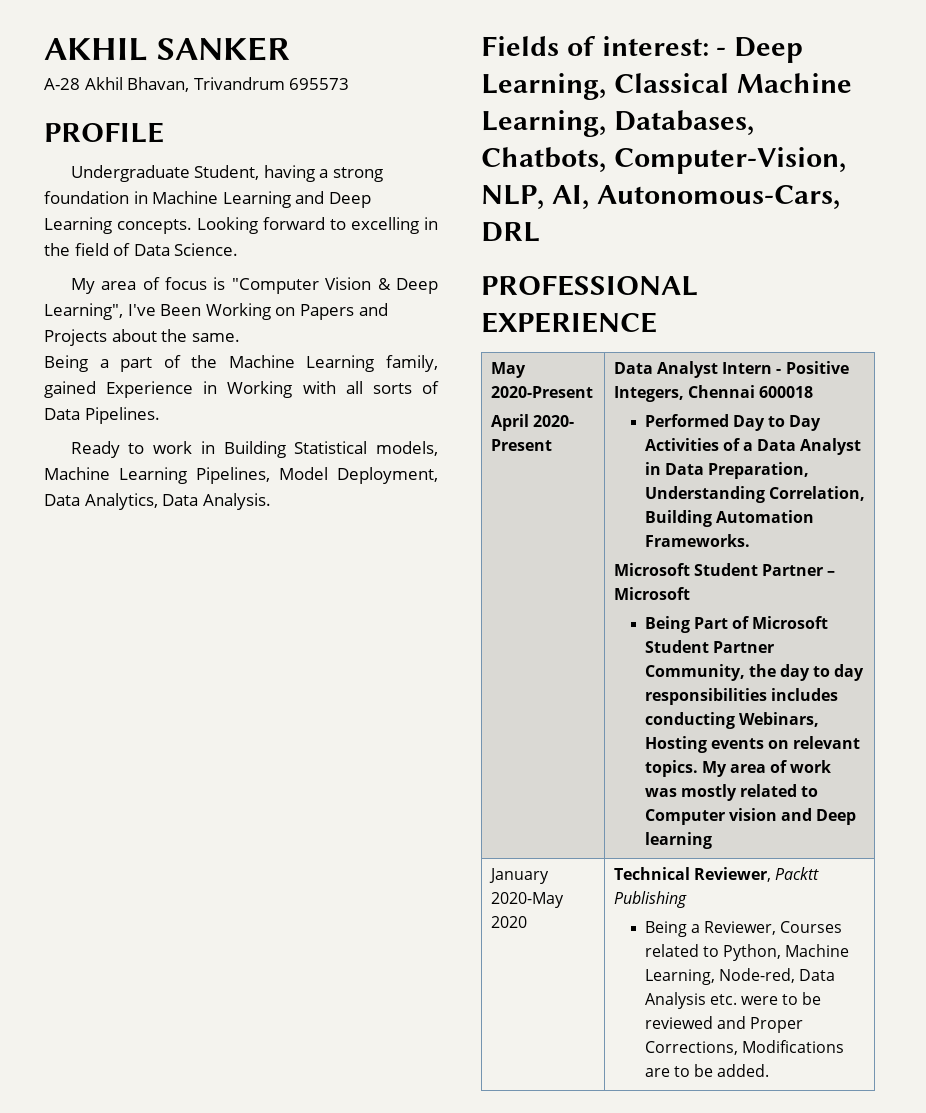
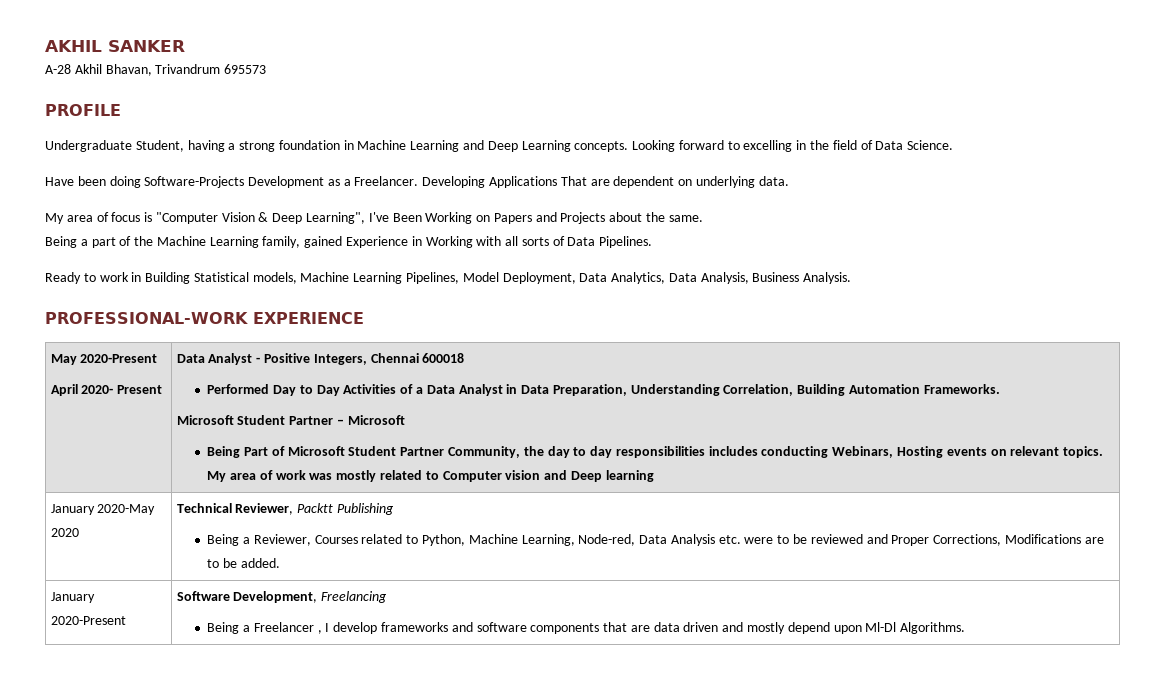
+ Have been doing Software-Projects Development as a Freelancer. Developing Applications That are dependent on underlying data.
- Ready to work in Building Statistical models, Machine Learning Pipelines, Model Deployment, Data Analytics, Data Analysis.
+ Ready to work in Building Statistical models, Machine Learning Pipelines, Model Deployment, Data Analytics, Data Analysis, Business Analysis.
- Fields of interest: - Deep Learning, Classical Machine Learning, Databases, Chatbots, Computer-Vision, NLP, AI, Autonomous-Cars, DRL
- PROFESSIONAL EXPERIENCE
+ PROFESSIONAL-WORK EXPERIENCE
- Data Analyst Intern - Positive Integers, Chennai 600018
+ Data Analyst - Positive Integers, Chennai 600018
+ January 2020-Present | Software Development, Freelancing
+ Being a Freelancer , I develop frameworks and software components that are data driven and mostly depend upon Ml-Dl Algorithms.

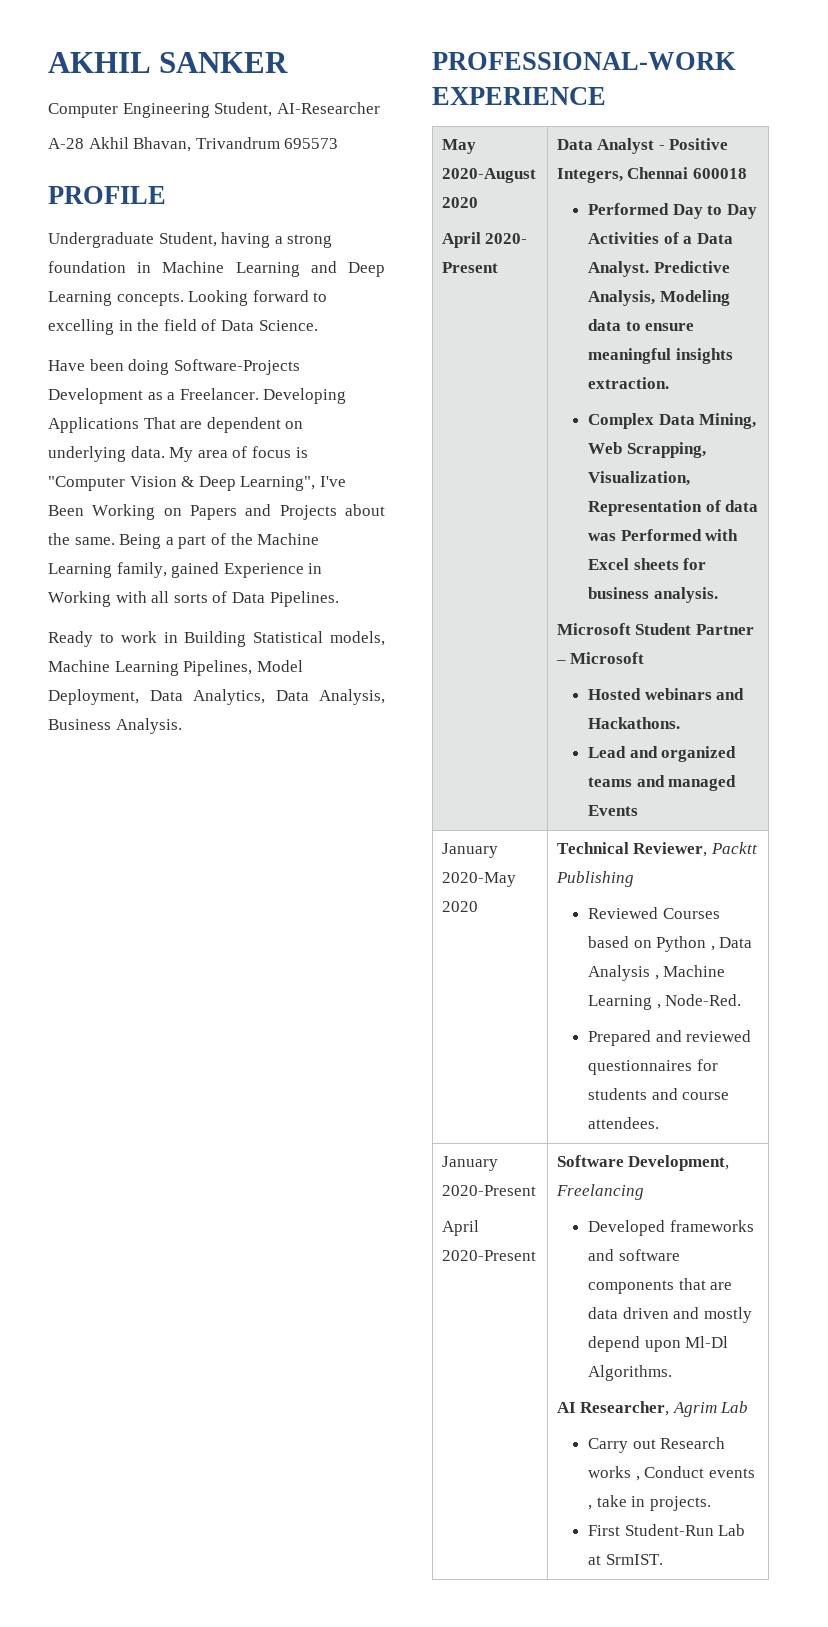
+ Computer Engineering Student, AI-Researcher
- Developing Applications That are dependent on underlying data.
- My area of focus is "Computer Vision & Deep Learning", I've Been Working on Papers and Projects about the same.
- Being a part of the Machine Learning family, gained Experience in Working with all sorts of Data Pipelines.
+ Developing Applications That are dependent on underlying data. My area of focus is "Computer Vision & Deep Learning", I've Been Working on Papers and Projects about the same. Being a part of the Machine Learning family, gained Experience in Working with all sorts of Data Pipelines.
- May 2020-Present
+ May 2020-August 2020
- Performed Day to Day Activities of a Data Analyst in Data Preparation, Understanding Correlation, Building Automation Frameworks.
+ Performed Day to Day Activities of a Data Analyst. Predictive Analysis, Modeling data to ensure meaningful insights extraction.
+ Complex Data Mining, Web Scrapping, Visualization, Representation of data was Performed with Excel sheets for business analysis.
- Being Part of Microsoft Student Partner Community, the day to day responsibilities includes conducting Webinars, Hosting events on relevant topics. My area of work was mostly related to Computer vision and Deep learning
+ Hosted webinars and Hackathons.
+ Lead and organized teams and managed Events
  January 2020-May 2020 | Technical Reviewer, Packtt Publishing
- Being a Reviewer, Courses related to Python, Machine Learning, Node-red, Data Analysis etc. were to be reviewed and Proper Corrections, Modifications are to be added.
+ Reviewed Courses based on Python , Data Analysis , Machine Learning , Node-Red.
+ Prepared and reviewed questionnaires for students and course attendees.
+ April 2020-Present
- Being a Freelancer , I develop frameworks and software components that are data driven and mostly depend upon Ml-Dl Algorithms.
+ Developed frameworks and software components that are data driven and mostly depend upon Ml-Dl Algorithms.
+ AI Researcher, Agrim Lab
+ Carry out Research works , Conduct events , take in projects.
+ First Student-Run Lab at SrmIST.

